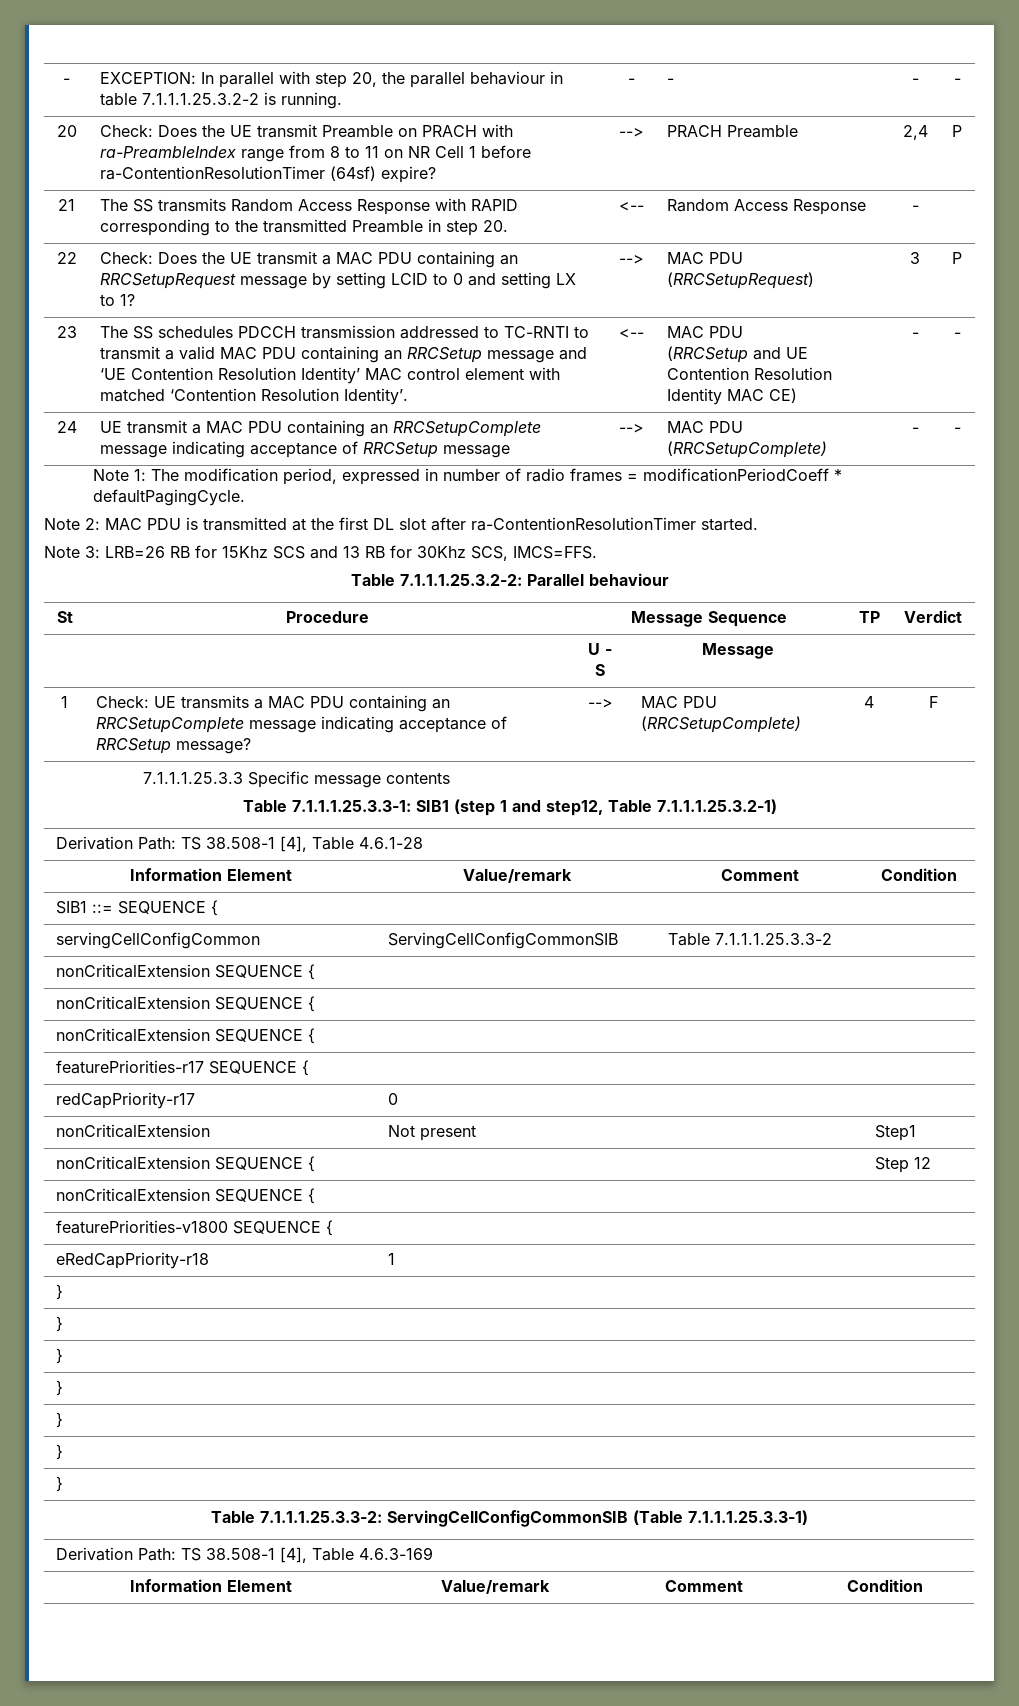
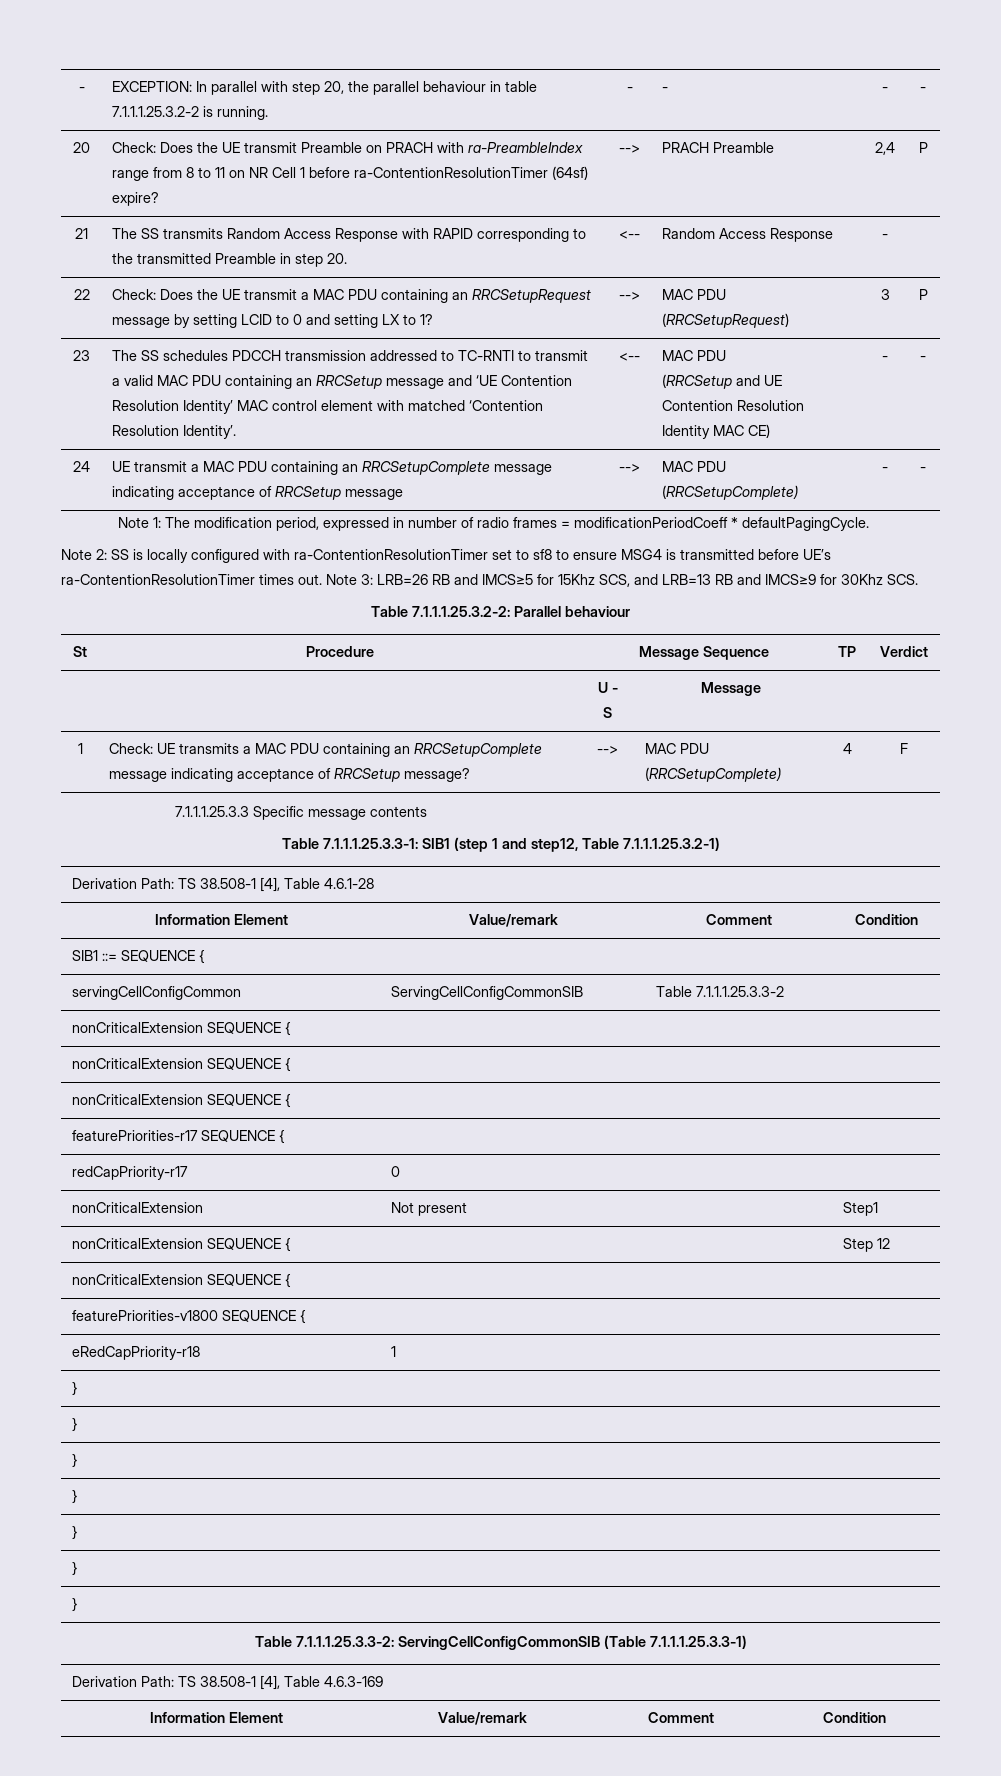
- Note 2: MAC PDU is transmitted at the first DL slot after ra-ContentionResolutionTimer started.
- Note 3: LRB=26 RB for 15Khz SCS and 13 RB for 30Khz SCS, IMCS=FFS.
+ Note 2: SS is locally configured with ra-ContentionResolutionTimer set to sf8 to ensure MSG4 is transmitted before UE’s ra-ContentionResolutionTimer times out. Note 3: LRB=26 RB and IMCS≥5 for 15Khz SCS, and LRB=13 RB and IMCS≥9 for 30Khz SCS.

